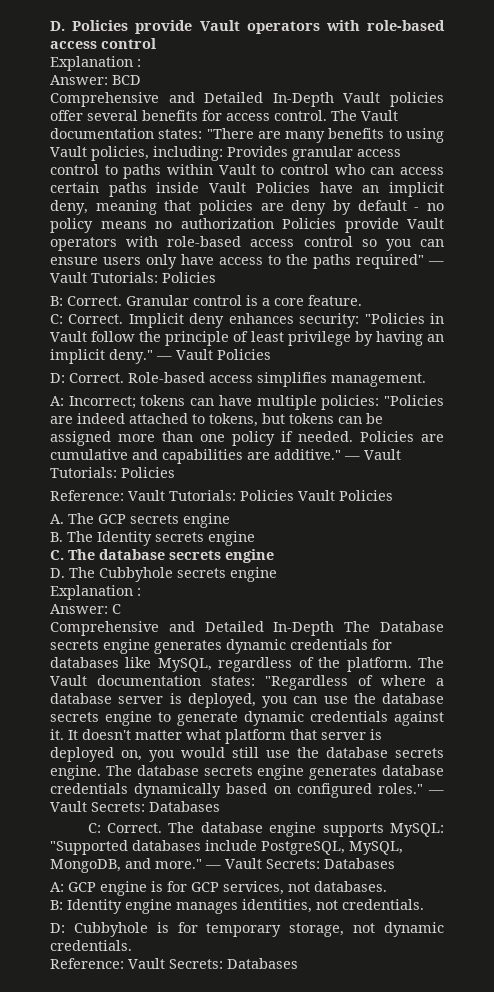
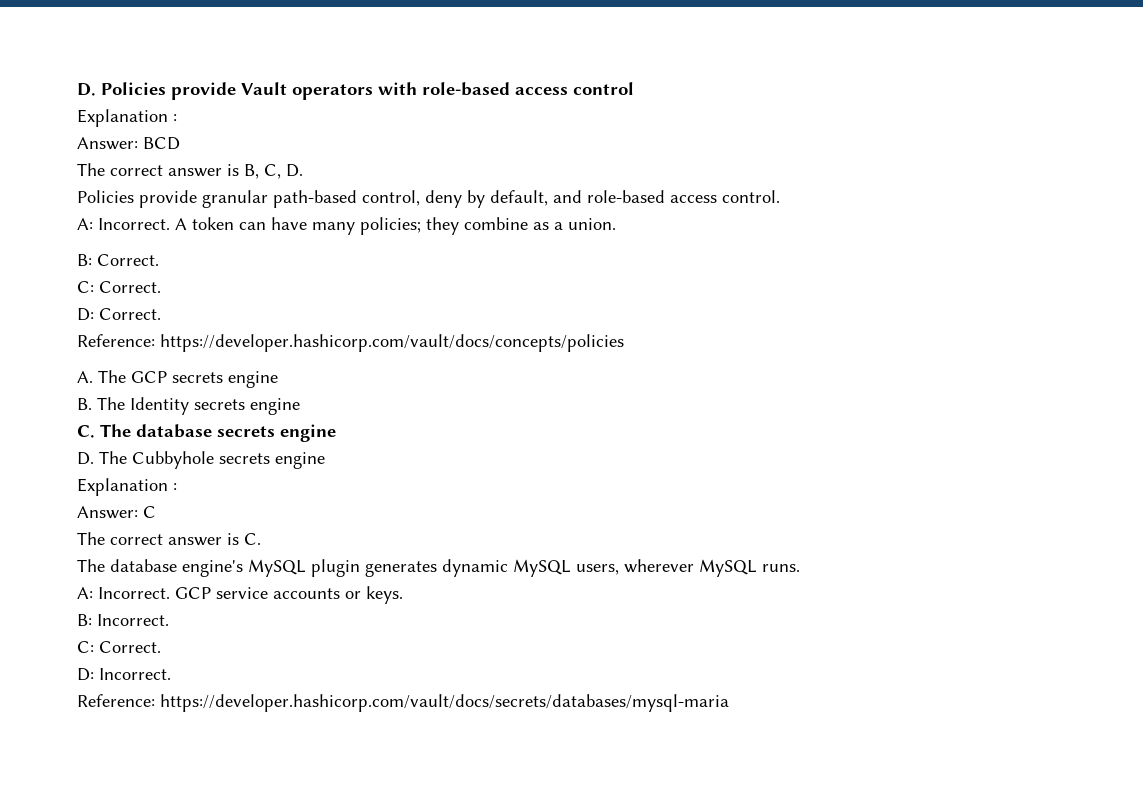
- Comprehensive and Detailed In-Depth Vault policies offer several benefits for access control. The Vault documentation states: "There are many benefits to using Vault policies, including: Provides granular access control to paths within Vault to control who can access certain paths inside Vault Policies have an implicit deny, meaning that policies are deny by default - no policy means no authorization Policies provide Vault operators with role-based access control so you can ensure users only have access to the paths required" — Vault Tutorials: Policies
- B: Correct. Granular control is a core feature.
- C: Correct. Implicit deny enhances security: "Policies in Vault follow the principle of least privilege by having an implicit deny." — Vault Policies
- D: Correct. Role-based access simplifies management.
- A: Incorrect; tokens can have multiple policies: "Policies are indeed attached to tokens, but tokens can be assigned more than one policy if needed. Policies are cumulative and capabilities are additive." — Vault Tutorials: Policies
- Reference: Vault Tutorials: Policies Vault Policies
+ The correct answer is B, C, D.
+ Policies provide granular path-based control, deny by default, and role-based access control.
+ A: Incorrect. A token can have many policies; they combine as a union.
+ B: Correct.
+ C: Correct.
+ D: Correct.
+ Reference: https://developer.hashicorp.com/vault/docs/concepts/policies
- Comprehensive and Detailed In-Depth The Database secrets engine generates dynamic credentials for databases like MySQL, regardless of the platform. The Vault documentation states: "Regardless of where a database server is deployed, you can use the database secrets engine to generate dynamic credentials against it. It doesn't matter what platform that server is deployed on, you would still use the database secrets engine. The database secrets engine generates database credentials dynamically based on configured roles." — Vault Secrets: Databases
- C: Correct. The database engine supports MySQL: "Supported databases include PostgreSQL, MySQL, MongoDB, and more." — Vault Secrets: Databases
- A: GCP engine is for GCP services, not databases.
- B: Identity engine manages identities, not credentials.
- D: Cubbyhole is for temporary storage, not dynamic credentials.
- Reference: Vault Secrets: Databases
+ The correct answer is C.
+ The database engine's MySQL plugin generates dynamic MySQL users, wherever MySQL runs.
+ A: Incorrect. GCP service accounts or keys.
+ B: Incorrect.
+ C: Correct.
+ D: Incorrect.
+ Reference: https://developer.hashicorp.com/vault/docs/secrets/databases/mysql-maria

